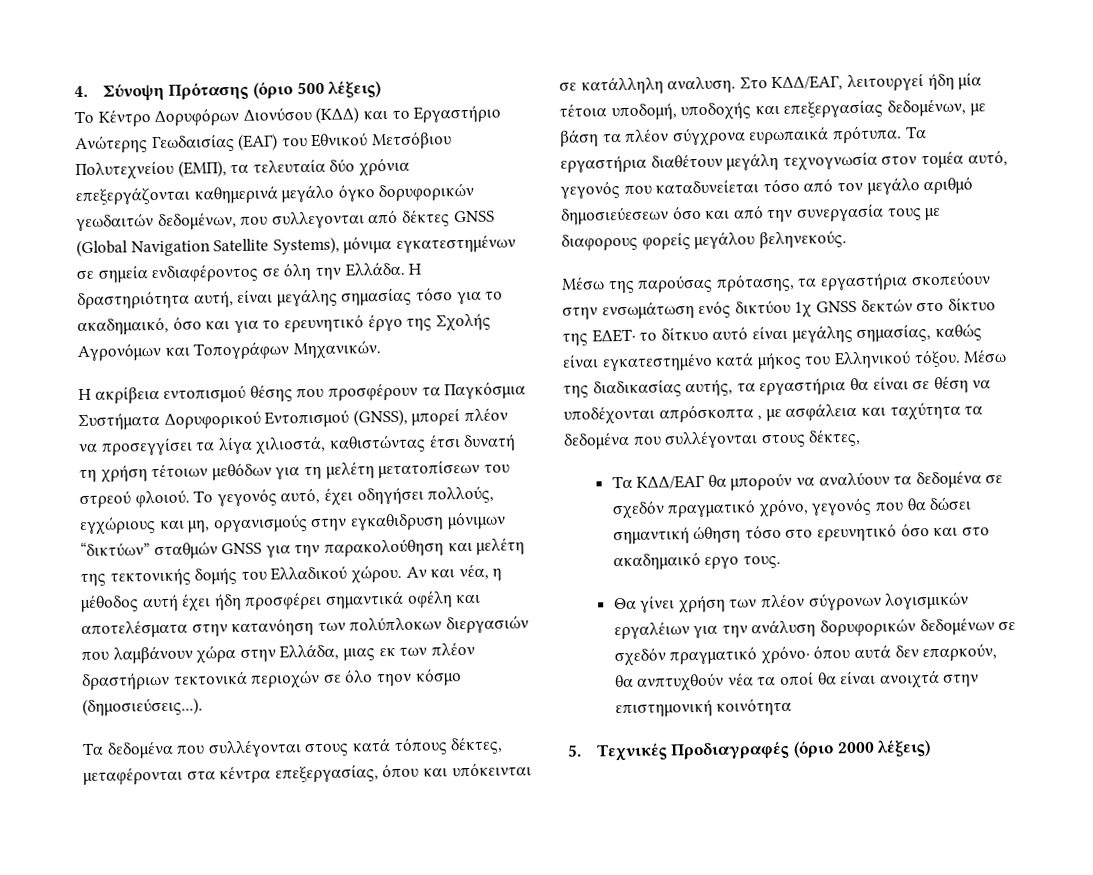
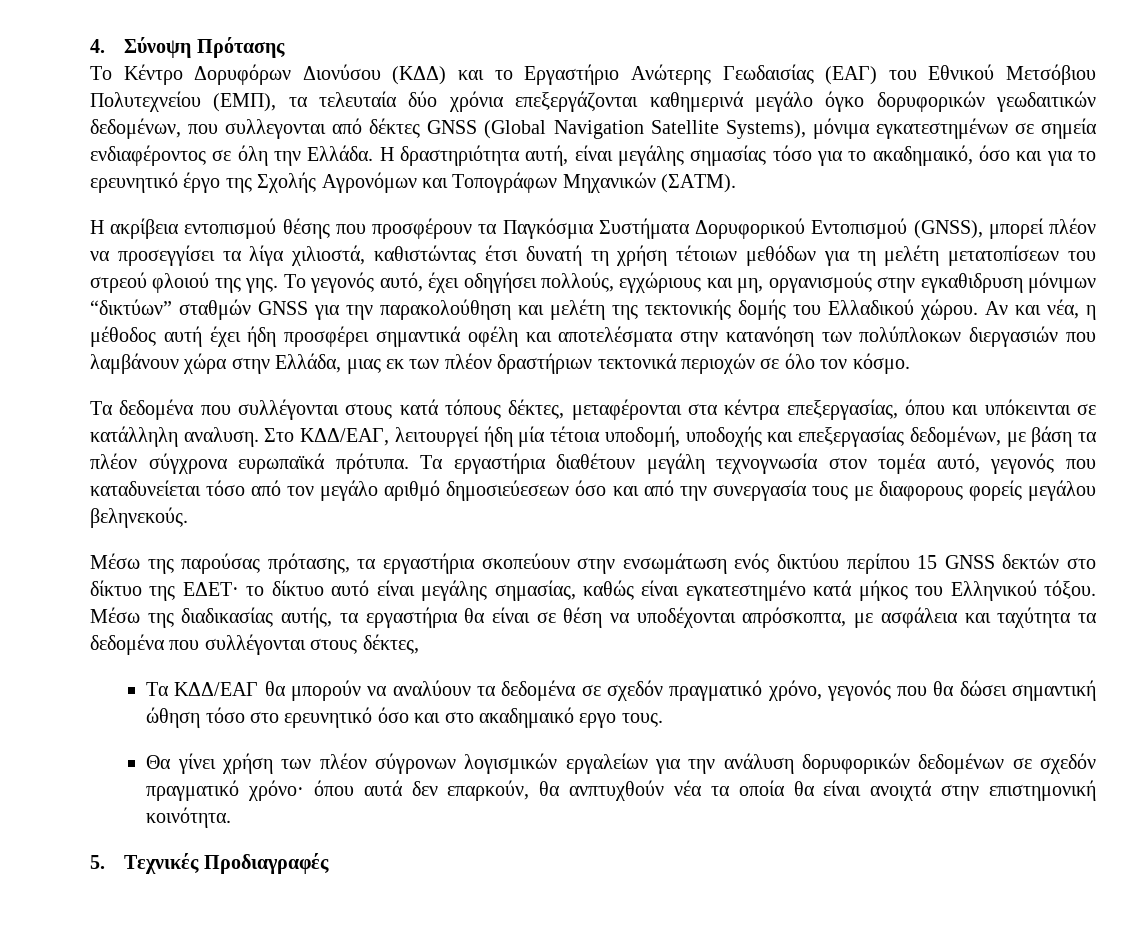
- 4. Σύνοψη Πρότασης (όριο 500 λέξεις)
+ 4. Σύνοψη Πρότασης
- Το Κέντρο Δορυφόρων Διονύσου (ΚΔΔ) και το Εργαστήριο Ανώτερης Γεωδαισίας (ΕΑΓ) του Εθνικού Μετσόβιου Πολυτεχνείου (ΕΜΠ), τα τελευταία δύο χρόνια επεξεργάζονται καθημερινά μεγάλο όγκο δορυφορικών γεωδαιτών δεδομένων, που συλλεγονται από δέκτες GNSS (Global Navigation Satellite Systems), μόνιμα εγκατεστημένων σε σημεία ενδιαφέροντος σε όλη την Ελλάδα.
+ Το Κέντρο Δορυφόρων Διονύσου (ΚΔΔ) και το Εργαστήριο Ανώτερης Γεωδαισίας (ΕΑΓ) του Εθνικού Μετσόβιου Πολυτεχνείου (ΕΜΠ), τα τελευταία δύο χρόνια επεξεργάζονται καθημερινά μεγάλο όγκο δορυφορικών γεωδαιτικών δεδομένων, που συλλεγονται από δέκτες GNSS (Global Navigation Satellite Systems), μόνιμα εγκατεστημένων σε σημεία ενδιαφέροντος σε όλη την Ελλάδα.
- Η δραστηριότητα αυτή, είναι μεγάλης σημασίας τόσο για το ακαδημαικό, όσο και για το ερευνητικό έργο της Σχολής Αγρονόμων και Τοπογράφων Μηχανικών.
+ Η δραστηριότητα αυτή, είναι μεγάλης σημασίας τόσο για το ακαδημαικό, όσο και για το ερευνητικό έργο της Σχολής Αγρονόμων και Τοπογράφων Μηχανικών (ΣΑΤΜ).
- Η ακρίβεια εντοπισμού θέσης που προσφέρουν τα Παγκόσμια Συστήματα Δορυφορικού Εντοπισμού (GNSS), μπορεί πλέον να προσεγγίσει τα λίγα χιλιοστά, καθιστώντας έτσι δυνατή τη χρήση τέτοιων μεθόδων για τη μελέτη μετατοπίσεων του στρεού φλοιού.
+ Η ακρίβεια εντοπισμού θέσης που προσφέρουν τα Παγκόσμια Συστήματα Δορυφορικού Εντοπισμού (GNSS), μπορεί πλέον να προσεγγίσει τα λίγα χιλιοστά, καθιστώντας έτσι δυνατή τη χρήση τέτοιων μεθόδων για τη μελέτη μετατοπίσεων του στρεού φλοιού της γης.
- Αν και νέα, η μέθοδος αυτή έχει ήδη προσφέρει σημαντικά οφέλη και αποτελέσματα στην κατανόηση των πολύπλοκων διεργασιών που λαμβάνουν χώρα στην Ελλάδα, μιας εκ των πλέον δραστήριων τεκτονικά περιοχών σε όλο τηον κόσμο (δημοσιεύσεις...).
+ Αν και νέα, η μέθοδος αυτή έχει ήδη προσφέρει σημαντικά οφέλη και αποτελέσματα στην κατανόηση των πολύπλοκων διεργασιών που λαμβάνουν χώρα στην Ελλάδα, μιας εκ των πλέον δραστήριων τεκτονικά περιοχών σε όλο τον κόσμο.
- Στο ΚΔΔ/ΕΑΓ, λειτουργεί ήδη μία τέτοια υποδομή, υποδοχής και επεξεργασίας δεδομένων, με βάση τα πλέον σύγχρονα ευρωπαικά πρότυπα.
+ Στο ΚΔΔ/ΕΑΓ, λειτουργεί ήδη μία τέτοια υποδομή, υποδοχής και επεξεργασίας δεδομένων, με βάση τα πλέον σύγχρονα ευρωπαϊκά πρότυπα.
- Μέσω της παρούσας πρότασης, τα εργαστήρια σκοπεύουν στην ενσωμάτωση ενός δικτύου 1χ GNSS δεκτών στο δίκτυο της ΕΔΕΤ· το δίτκυο αυτό είναι μεγάλης σημασίας, καθώς είναι εγκατεστημένο κατά μήκος του Ελληνικού τόξου.
+ Μέσω της παρούσας πρότασης, τα εργαστήρια σκοπεύουν στην ενσωμάτωση ενός δικτύου περίπου 15 GNSS δεκτών στο δίκτυο της ΕΔΕΤ· το δίκτυο αυτό είναι μεγάλης σημασίας, καθώς είναι εγκατεστημένο κατά μήκος του Ελληνικού τόξου.
- Μέσω της διαδικασίας αυτής, τα εργαστήρια θα είναι σε θέση να υποδέχονται απρόσκοπτα , με ασφάλεια και ταχύτητα τα δεδομένα που συλλέγονται στους δέκτες,
+ Μέσω της διαδικασίας αυτής, τα εργαστήρια θα είναι σε θέση να υποδέχονται απρόσκοπτα, με ασφάλεια και ταχύτητα τα δεδομένα που συλλέγονται στους δέκτες,
- Θα γίνει χρήση των πλέον σύγρονων λογισμικών εργαλέιων για την ανάλυση δορυφορικών δεδομένων σε σχεδόν πραγματικό χρόνο· όπου αυτά δεν επαρκούν, θα ανπτυχθούν νέα τα οποί θα είναι ανοιχτά στην επιστημονική κοινότητα
+ Θα γίνει χρήση των πλέον σύγρονων λογισμικών εργαλείων για την ανάλυση δορυφορικών δεδομένων σε σχεδόν πραγματικό χρόνο· όπου αυτά δεν επαρκούν, θα ανπτυχθούν νέα τα οποία θα είναι ανοιχτά στην επιστημονική κοινότητα.
- 5. Τεχνικές Προδιαγραφές (όριο 2000 λέξεις)
+ 5. Τεχνικές Προδιαγραφές

